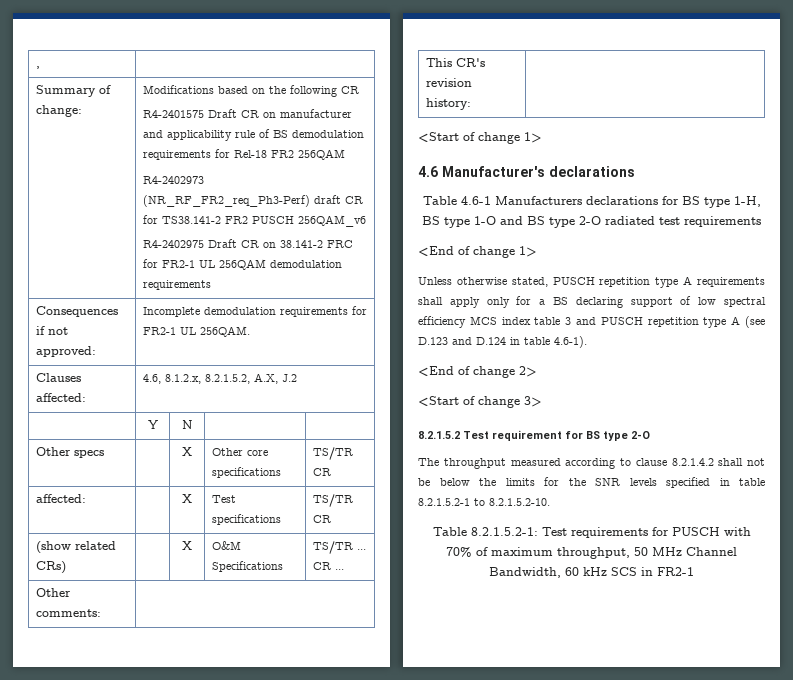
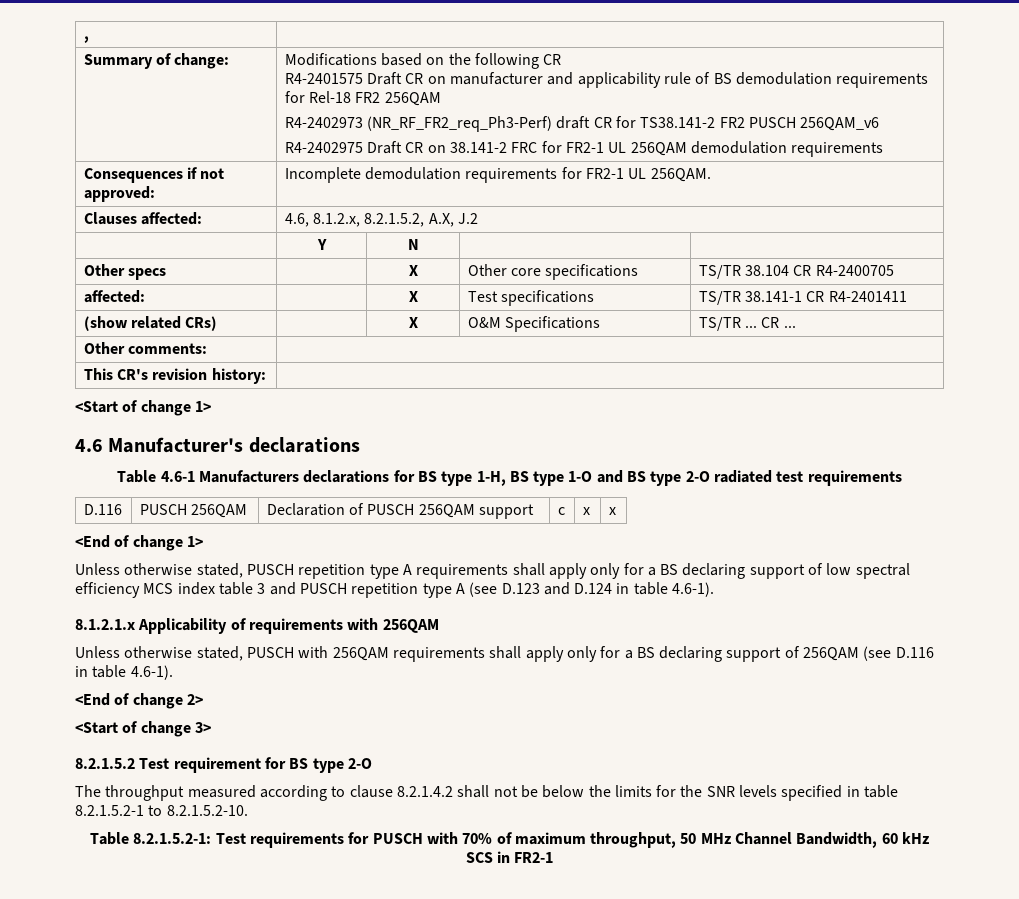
- Other specs | | X | Other core specifications | TS/TR CR
+ Other specs | | X | Other core specifications | TS/TR 38.104 CR R4-2400705
- affected: | | X | Test specifications | TS/TR CR
+ affected: | | X | Test specifications | TS/TR 38.141-1 CR R4-2401411
+ D.116 | PUSCH 256QAM | Declaration of PUSCH 256QAM support | c | x | x
+ 8.1.2.1.x Applicability of requirements with 256QAM
+ Unless otherwise stated, PUSCH with 256QAM requirements shall apply only for a BS declaring support of 256QAM (see D.116 in table 4.6-1).

